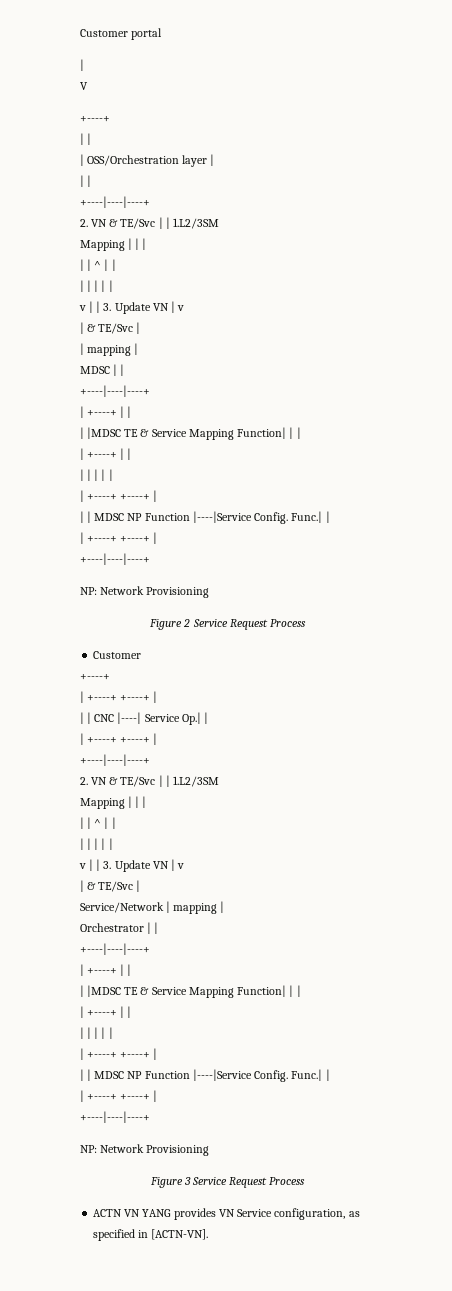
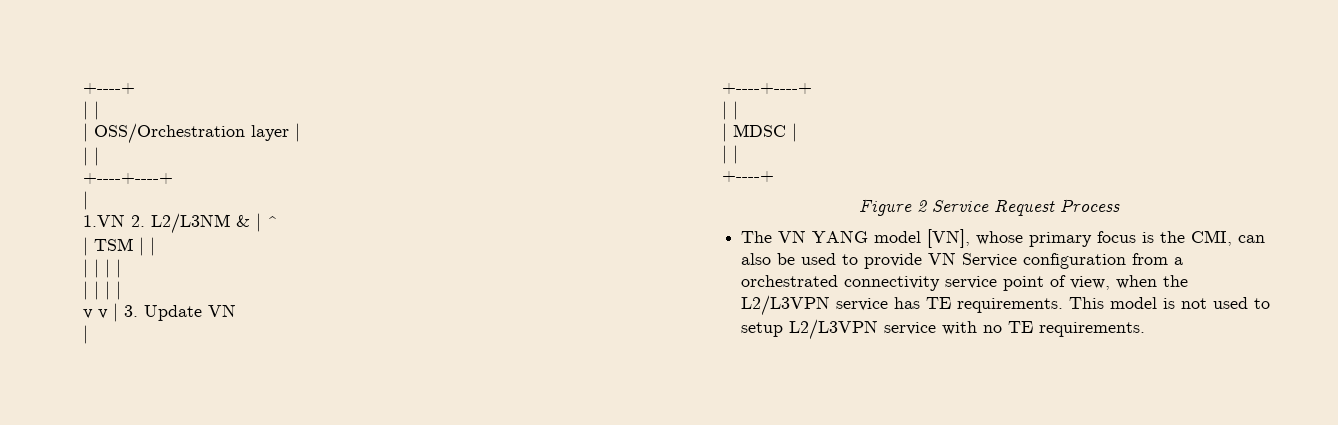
- Customer portal
- |
- V
  | OSS/Orchestration layer |
  | |
- +----|----|----+
- 2. VN & TE/Svc | | 1.L2/3SM
- Mapping | | |
- | | ^ | |
- | | | | |
- v | | 3. Update VN | v
- | & TE/Svc |
- | mapping |
- MDSC | |
- +----|----|----+
- | +----+ | |
- | |MDSC TE & Service Mapping Function| | |
- | +----+ | |
- | | | | |
- | +----+ +----+ |
- | | MDSC NP Function |----|Service Config. Func.| |
- | +----+ +----+ |
- +----|----|----+
- NP: Network Provisioning
+ +----+----+
+ |
+ 1.VN 2. L2/L3NM & | ^
+ | TSM | |
+ | | | |
+ | | | |
+ v v | 3. Update VN
+ |
+ +----+----+
+ | |
+ | MDSC |
+ | |
+ +----+
  Figure 2 Service Request Process
- Customer
- +----+
- | +----+ +----+ |
- | | CNC |----| Service Op.| |
- | +----+ +----+ |
- +----|----|----+
- 2. VN & TE/Svc | | 1.L2/3SM
- Mapping | | |
- | | ^ | |
- | | | | |
- v | | 3. Update VN | v
- | & TE/Svc |
- Service/Network | mapping |
- Orchestrator | |
- +----|----|----+
- | +----+ | |
- | |MDSC TE & Service Mapping Function| | |
- | +----+ | |
- | | | | |
- | +----+ +----+ |
- | | MDSC NP Function |----|Service Config. Func.| |
- | +----+ +----+ |
- +----|----|----+
- NP: Network Provisioning
- Figure 3 Service Request Process
- ACTN VN YANG provides VN Service configuration, as specified in [ACTN-VN].
+ The VN YANG model [VN], whose primary focus is the CMI, can also be used to provide VN Service configuration from a orchestrated connectivity service point of view, when the L2/L3VPN service has TE requirements. This model is not used to setup L2/L3VPN service with no TE requirements.

